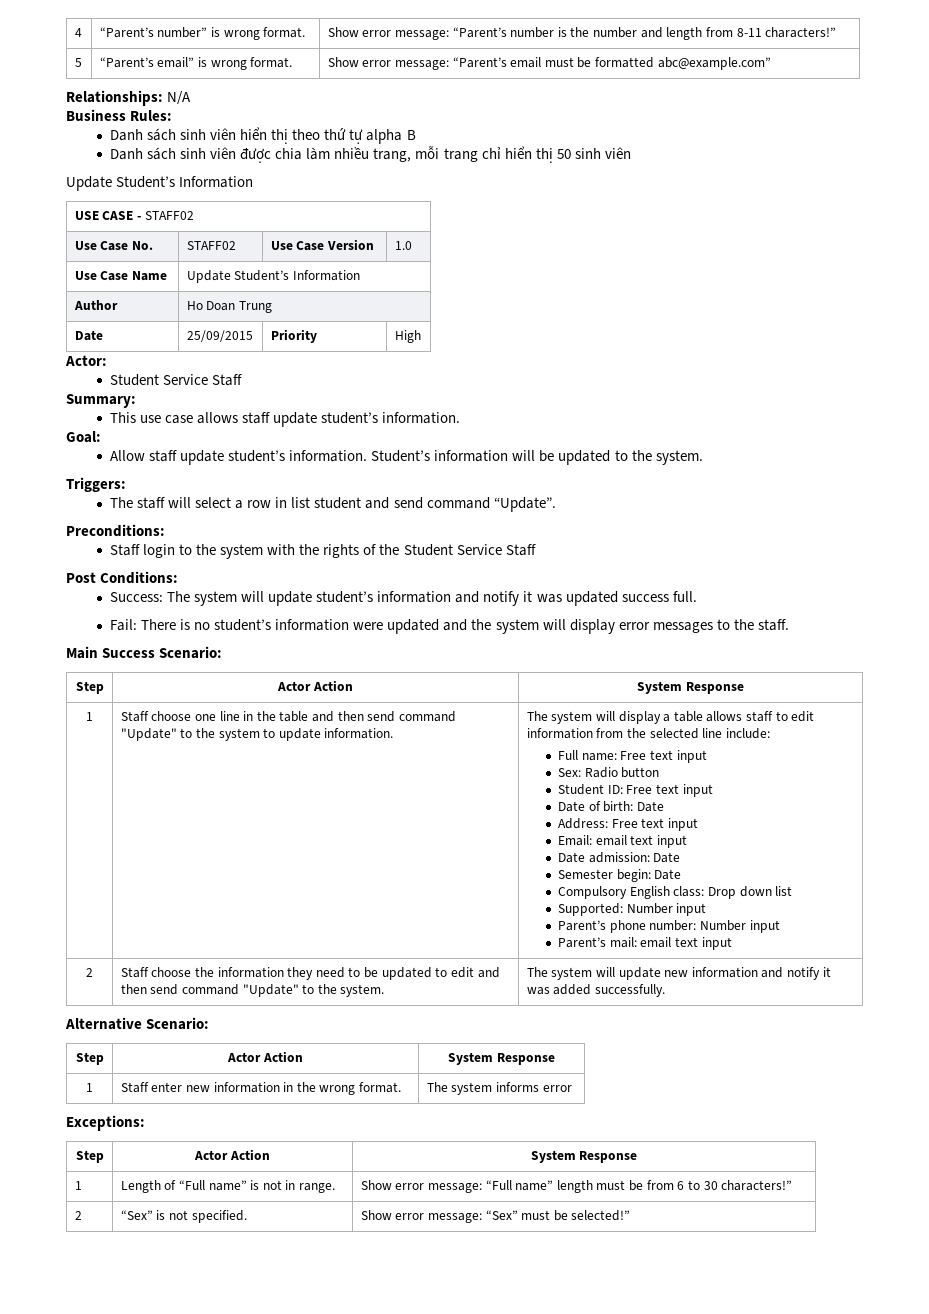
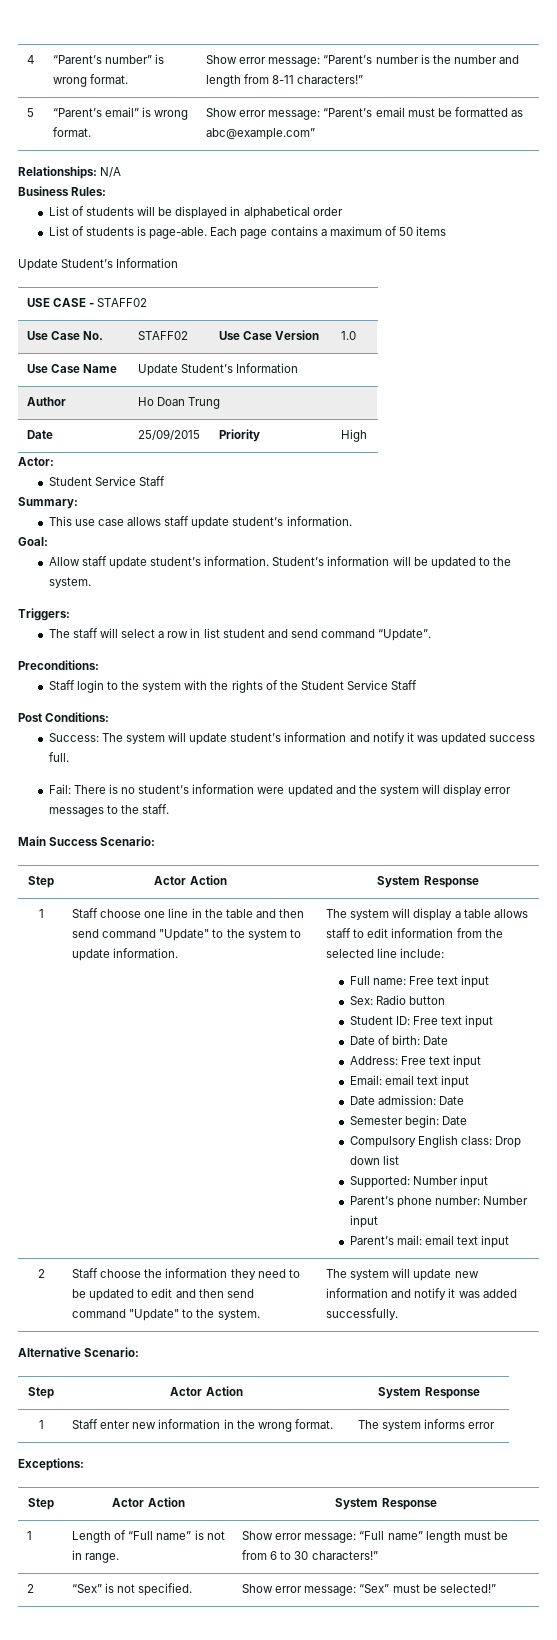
- 5 | “Parent’s email” is wrong format. | Show error message: “Parent’s email must be formatted abc@example.com”
+ 5 | “Parent’s email” is wrong format. | Show error message: “Parent’s email must be formatted as abc@example.com”
- Danh sách sinh viên hiển thị theo thứ tự alpha B
- Danh sách sinh viên được chia làm nhiều trang, mỗi trang chỉ hiển thị 50 sinh viên
+ List of students will be displayed in alphabetical order
+ List of students is page-able. Each page contains a maximum of 50 items

